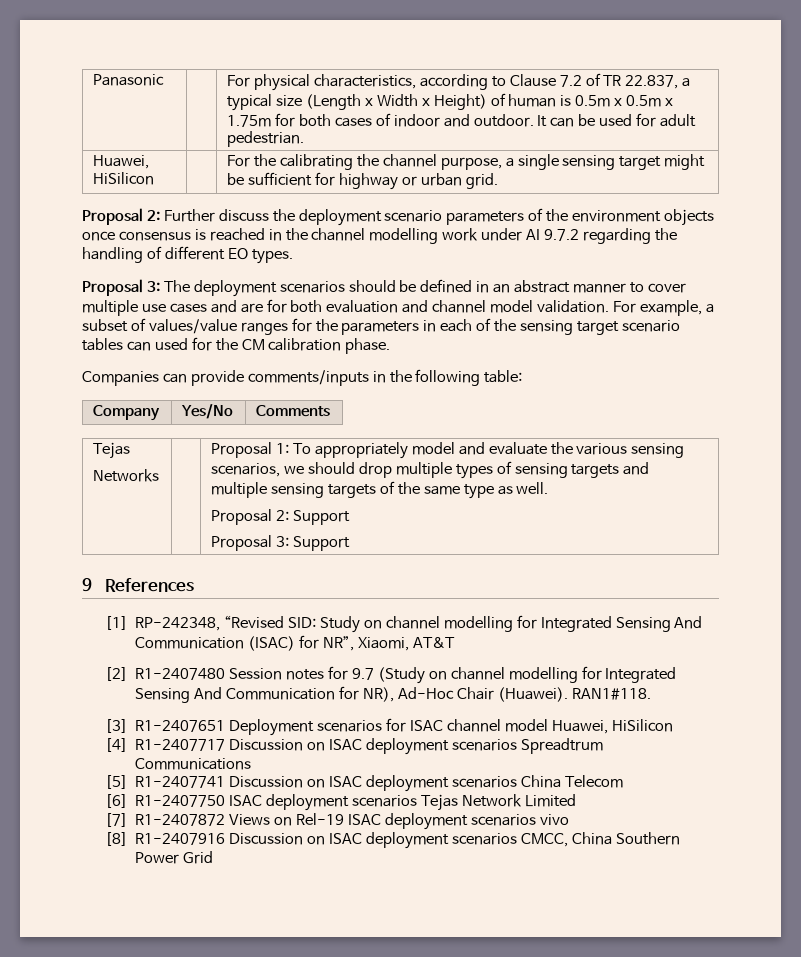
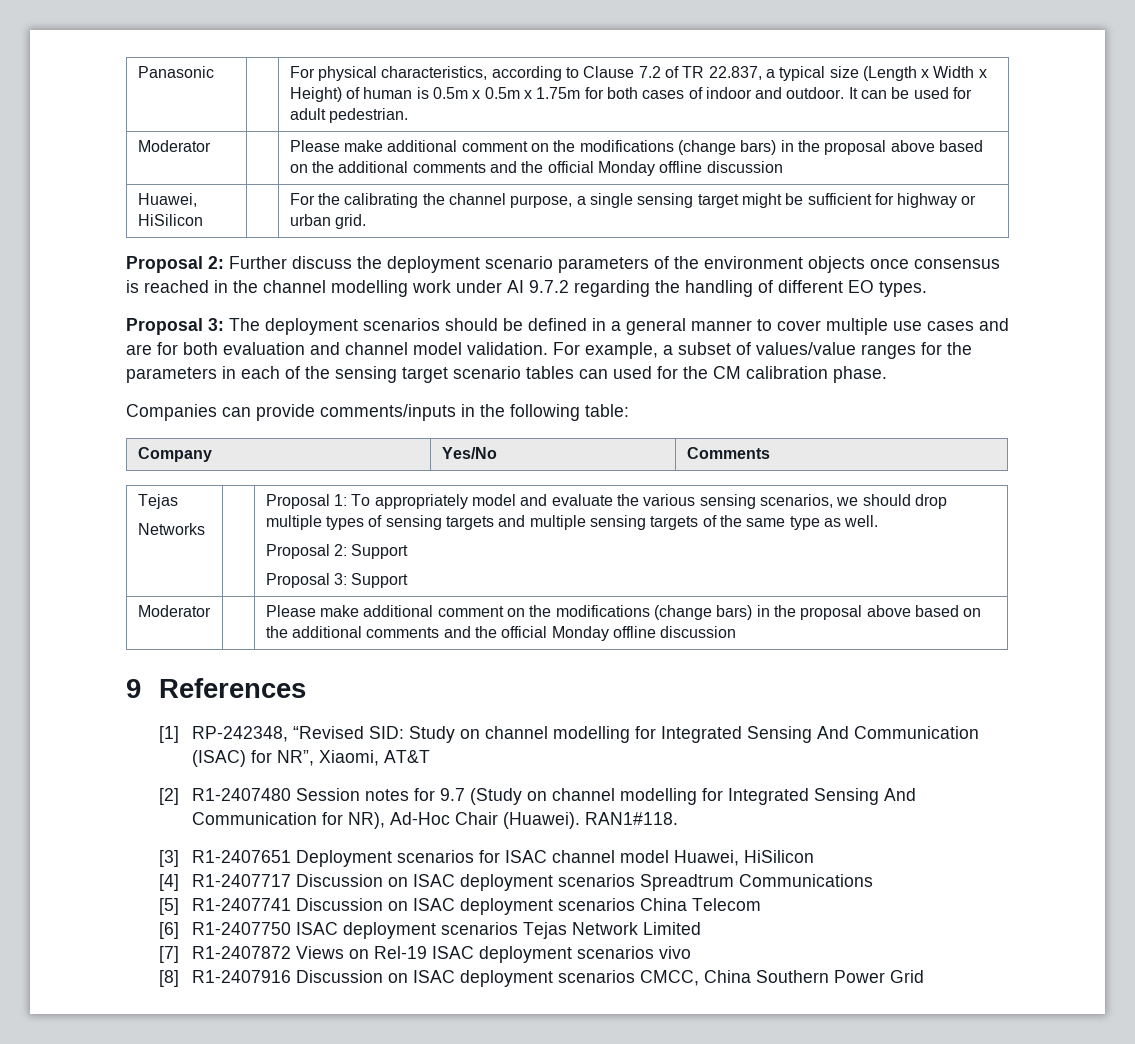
  It can be used for adult pedestrian.
+ Moderator | | Please make additional comment on the modifications (change bars) in the proposal above based on the additional comments and the official Monday offline discussion
- Proposal 3: The deployment scenarios should be defined in an abstract manner to cover multiple use cases and are for both evaluation and channel model validation.
+ Proposal 3: The deployment scenarios should be defined in a general manner to cover multiple use cases and are for both evaluation and channel model validation.
  Company | Yes/No | Comments
  Tejas
  Networks | | Proposal 1: To appropriately model and evaluate the various sensing scenarios, we should drop multiple types of sensing targets and multiple sensing targets of the same type as well.
  Proposal 2: Support
  Proposal 3: Support
+ Moderator | | Please make additional comment on the modifications (change bars) in the proposal above based on the additional comments and the official Monday offline discussion

